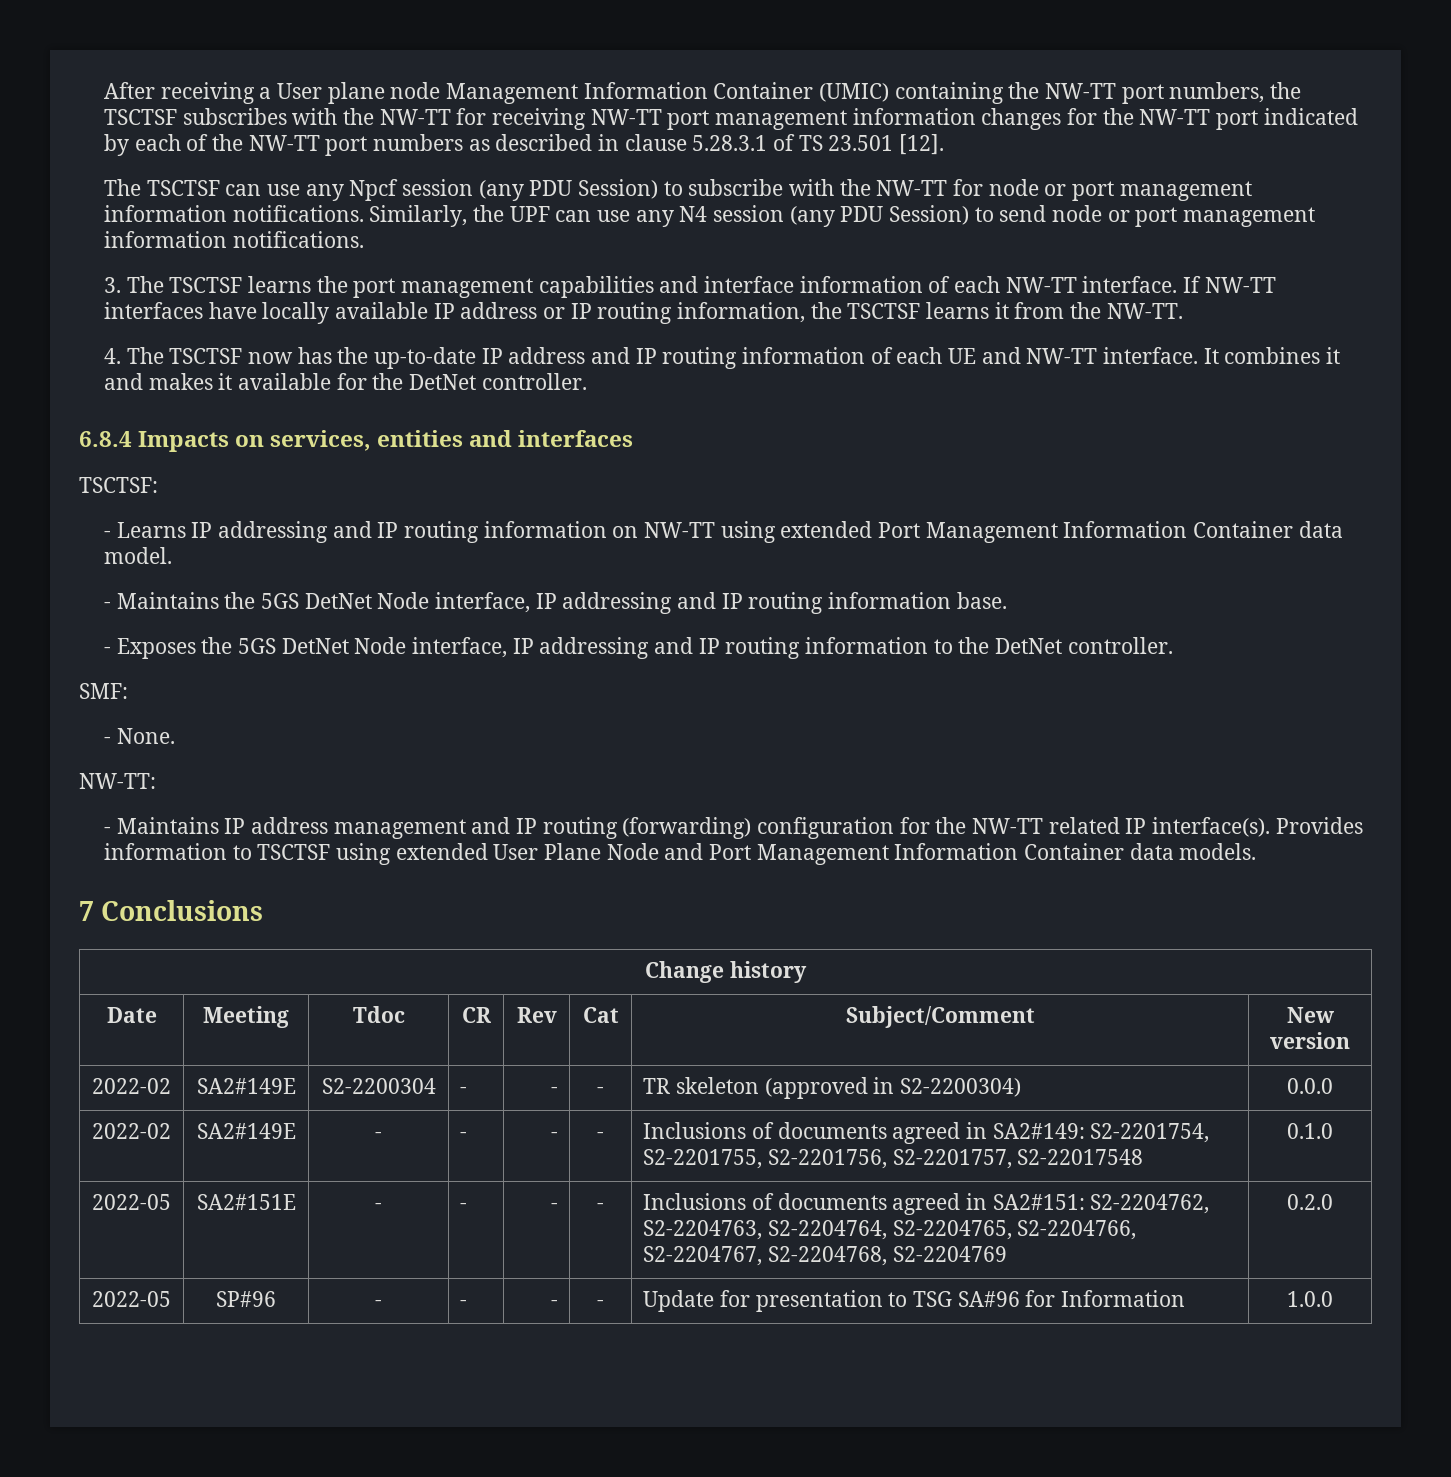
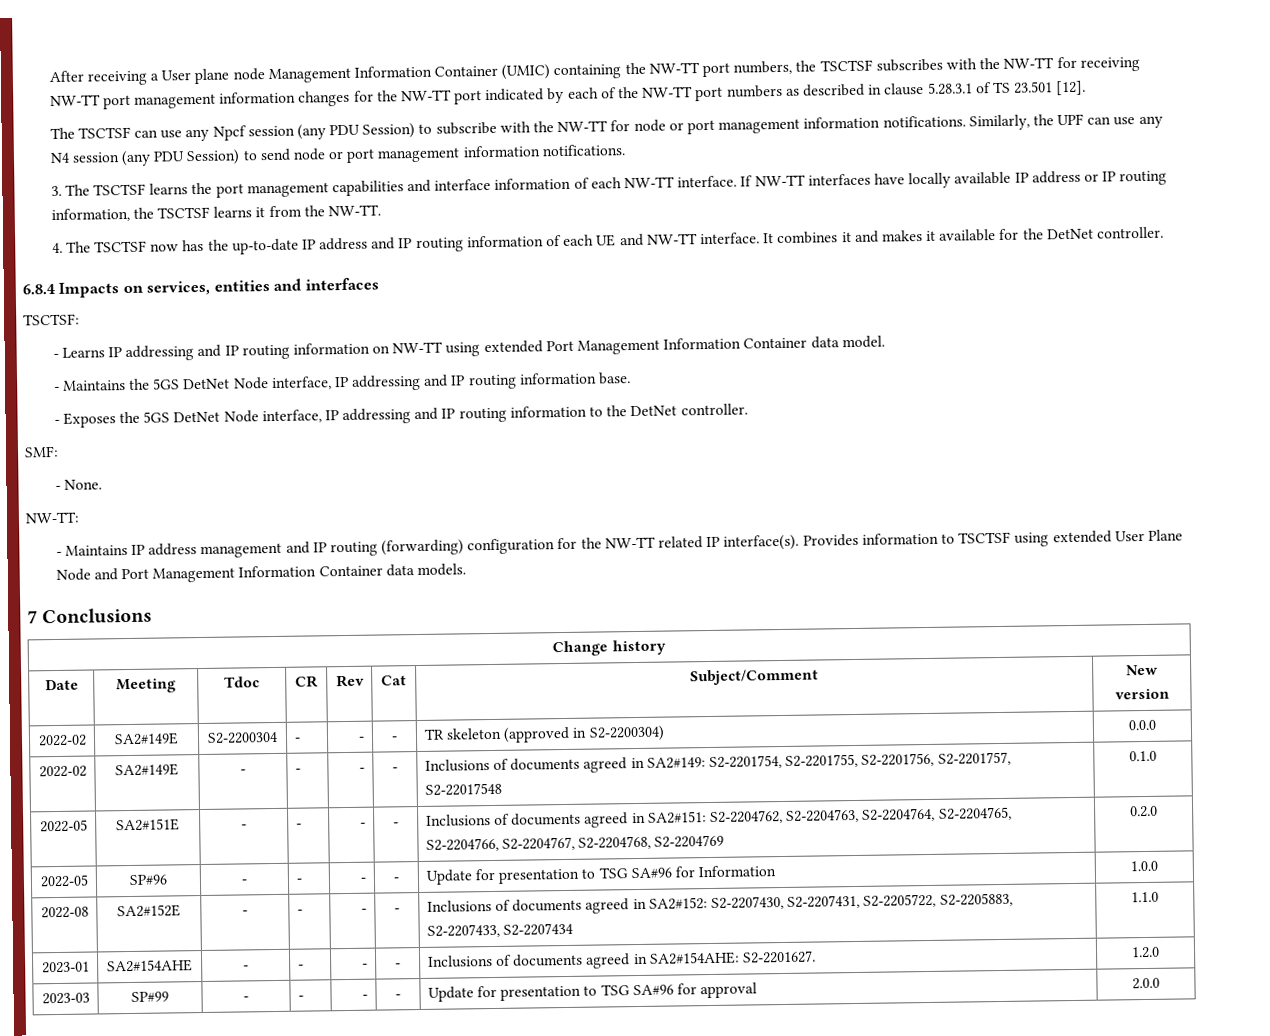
+ 2022-08 | SA2#152E | - | - | - | - | Inclusions of documents agreed in SA2#152: S2-2207430, S2-2207431, S2-2205722, S2-2205883, S2-2207433, S2-2207434 | 1.1.0
+ 2023-01 | SA2#154AHE | - | - | - | - | Inclusions of documents agreed in SA2#154AHE: S2-2201627. | 1.2.0
+ 2023-03 | SP#99 | - | - | - | - | Update for presentation to TSG SA#96 for approval | 2.0.0

